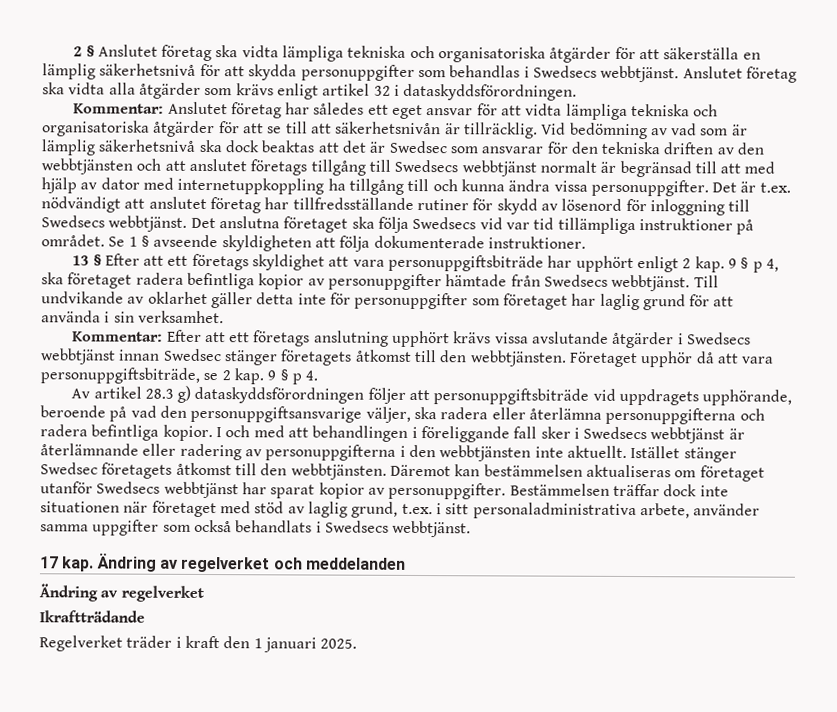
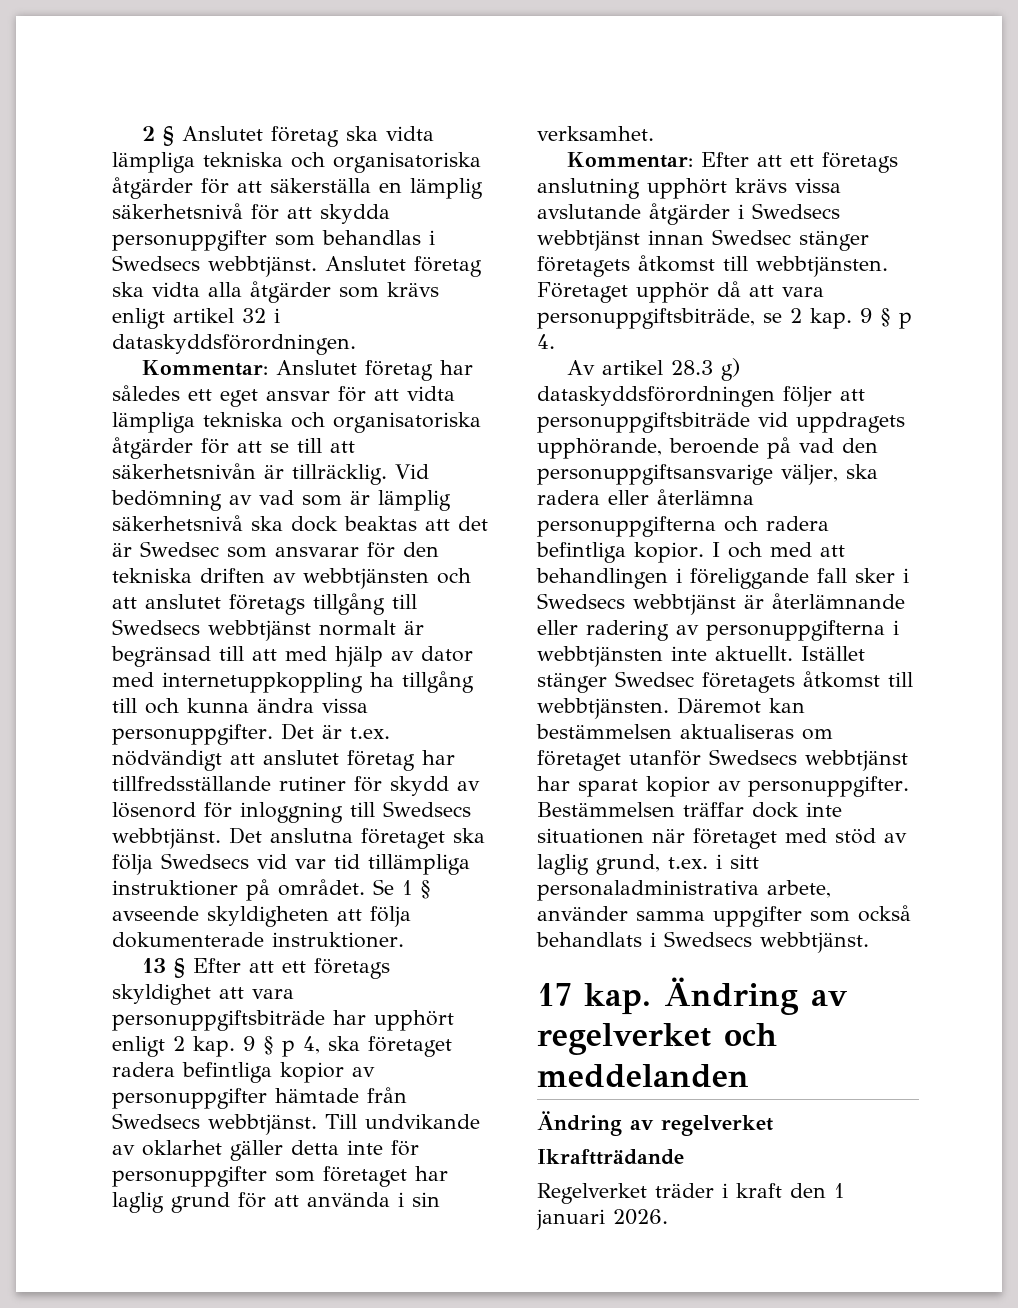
- Vid bedömning av vad som är lämplig säkerhetsnivå ska dock beaktas att det är Swedsec som ansvarar för den tekniska driften av den webbtjänsten och att anslutet företags tillgång till Swedsecs webbtjänst normalt är begränsad till att med hjälp av dator med internetuppkoppling ha tillgång till och kunna ändra vissa personuppgifter.
+ Vid bedömning av vad som är lämplig säkerhetsnivå ska dock beaktas att det är Swedsec som ansvarar för den tekniska driften av webbtjänsten och att anslutet företags tillgång till Swedsecs webbtjänst normalt är begränsad till att med hjälp av dator med internetuppkoppling ha tillgång till och kunna ändra vissa personuppgifter.
- Kommentar: Efter att ett företags anslutning upphört krävs vissa avslutande åtgärder i Swedsecs webbtjänst innan Swedsec stänger företagets åtkomst till den webbtjänsten.
+ Kommentar: Efter att ett företags anslutning upphört krävs vissa avslutande åtgärder i Swedsecs webbtjänst innan Swedsec stänger företagets åtkomst till webbtjänsten.
- I och med att behandlingen i föreliggande fall sker i Swedsecs webbtjänst är återlämnande eller radering av personuppgifterna i den webbtjänsten inte aktuellt.
+ I och med att behandlingen i föreliggande fall sker i Swedsecs webbtjänst är återlämnande eller radering av personuppgifterna i webbtjänsten inte aktuellt.
- Istället stänger Swedsec företagets åtkomst till den webbtjänsten.
+ Istället stänger Swedsec företagets åtkomst till webbtjänsten.
- Regelverket träder i kraft den 1 januari 2025.
+ Regelverket träder i kraft den 1 januari 2026.

